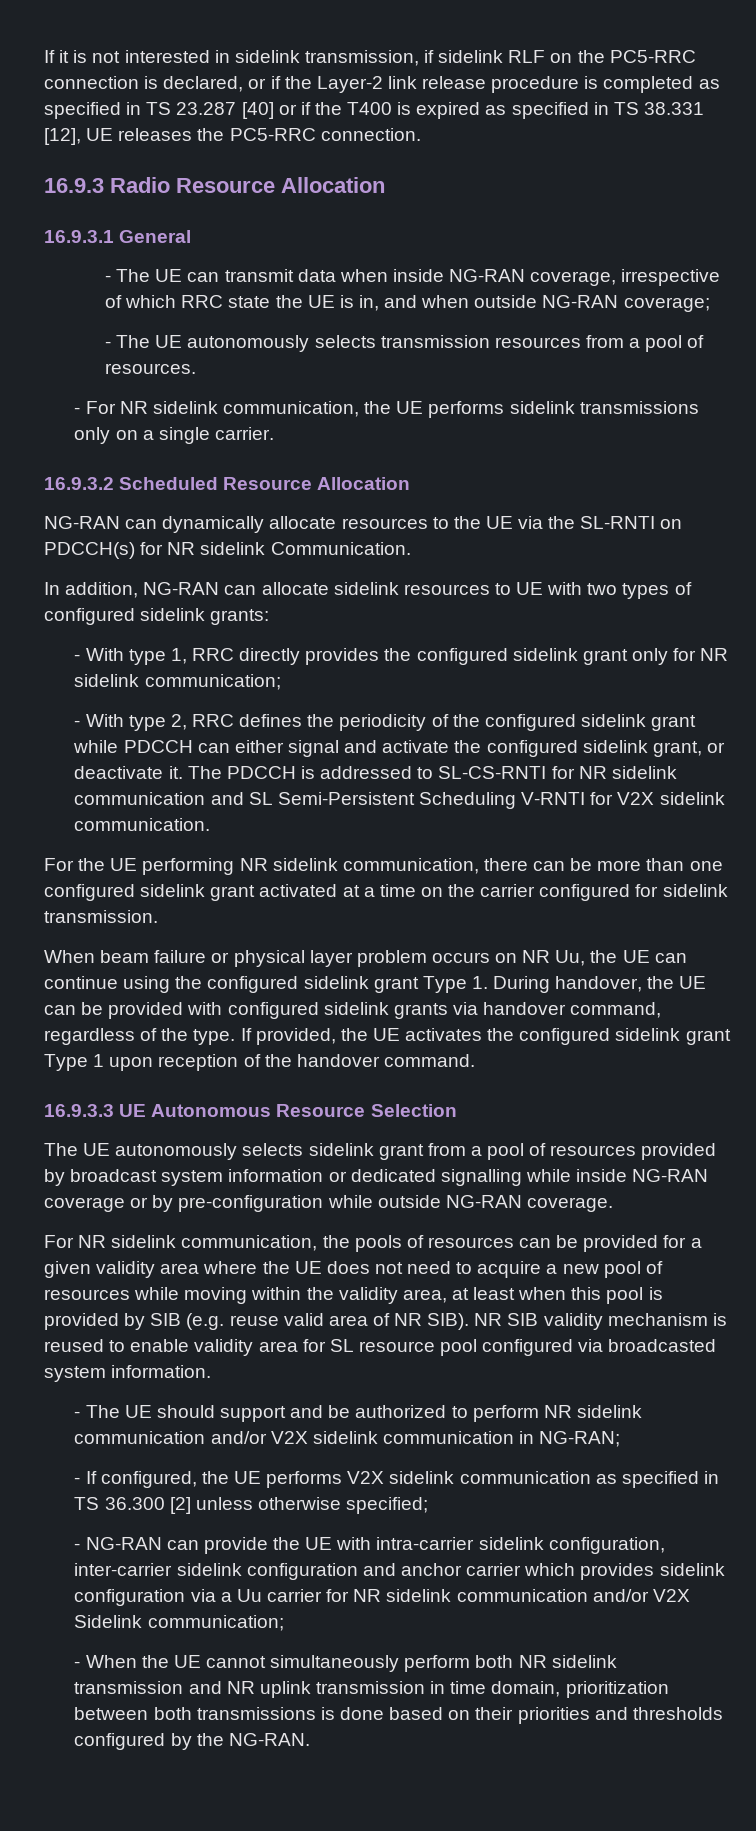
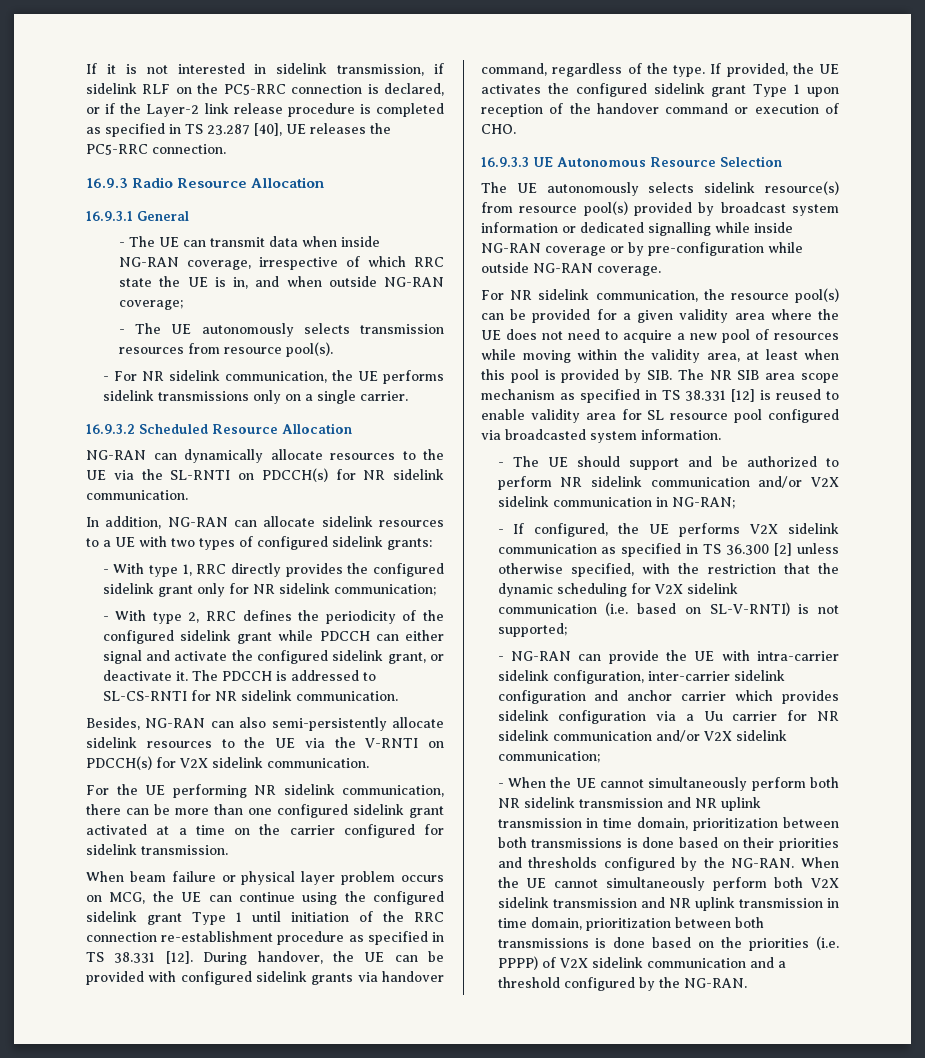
- If it is not interested in sidelink transmission, if sidelink RLF on the PC5-RRC connection is declared, or if the Layer-2 link release procedure is completed as specified in TS 23.287 [40] or if the T400 is expired as specified in TS 38.331 [12], UE releases the PC5-RRC connection.
+ If it is not interested in sidelink transmission, if sidelink RLF on the PC5-RRC connection is declared, or if the Layer-2 link release procedure is completed as specified in TS 23.287 [40], UE releases the PC5-RRC connection.
- - The UE autonomously selects transmission resources from a pool of resources.
+ - The UE autonomously selects transmission resources from resource pool(s).
- NG-RAN can dynamically allocate resources to the UE via the SL-RNTI on PDCCH(s) for NR sidelink Communication.
+ NG-RAN can dynamically allocate resources to the UE via the SL-RNTI on PDCCH(s) for NR sidelink communication.
- In addition, NG-RAN can allocate sidelink resources to UE with two types of configured sidelink grants:
+ In addition, NG-RAN can allocate sidelink resources to a UE with two types of configured sidelink grants:
- The PDCCH is addressed to SL-CS-RNTI for NR sidelink communication and SL Semi-Persistent Scheduling V-RNTI for V2X sidelink communication.
+ The PDCCH is addressed to SL-CS-RNTI for NR sidelink communication.
+ Besides, NG-RAN can also semi-persistently allocate sidelink resources to the UE via the V-RNTI on PDCCH(s) for V2X sidelink communication.
- When beam failure or physical layer problem occurs on NR Uu, the UE can continue using the configured sidelink grant Type 1. During handover, the UE can be provided with configured sidelink grants via handover command, regardless of the type.
+ When beam failure or physical layer problem occurs on MCG, the UE can continue using the configured sidelink grant Type 1 until initiation of the RRC connection re-establishment procedure as specified in TS 38.331 [12]. During handover, the UE can be provided with configured sidelink grants via handover command, regardless of the type.
- If provided, the UE activates the configured sidelink grant Type 1 upon reception of the handover command.
+ If provided, the UE activates the configured sidelink grant Type 1 upon reception of the handover command or execution of CHO.
- The UE autonomously selects sidelink grant from a pool of resources provided by broadcast system information or dedicated signalling while inside NG-RAN coverage or by pre-configuration while outside NG-RAN coverage.
+ The UE autonomously selects sidelink resource(s) from resource pool(s) provided by broadcast system information or dedicated signalling while inside NG-RAN coverage or by pre-configuration while outside NG-RAN coverage.
- For NR sidelink communication, the pools of resources can be provided for a given validity area where the UE does not need to acquire a new pool of resources while moving within the validity area, at least when this pool is provided by SIB (e.g. reuse valid area of NR SIB). NR SIB validity mechanism is reused to enable validity area for SL resource pool configured via broadcasted system information.
+ For NR sidelink communication, the resource pool(s) can be provided for a given validity area where the UE does not need to acquire a new pool of resources while moving within the validity area, at least when this pool is provided by SIB. The NR SIB area scope mechanism as specified in TS 38.331 [12] is reused to enable validity area for SL resource pool configured via broadcasted system information.
- - If configured, the UE performs V2X sidelink communication as specified in TS 36.300 [2] unless otherwise specified;
+ - If configured, the UE performs V2X sidelink communication as specified in TS 36.300 [2] unless otherwise specified, with the restriction that the dynamic scheduling for V2X sidelink communication (i.e. based on SL-V-RNTI) is not supported;
- - NG-RAN can provide the UE with intra-carrier sidelink configuration, inter-carrier sidelink configuration and anchor carrier which provides sidelink configuration via a Uu carrier for NR sidelink communication and/or V2X Sidelink communication;
+ - NG-RAN can provide the UE with intra-carrier sidelink configuration, inter-carrier sidelink configuration and anchor carrier which provides sidelink configuration via a Uu carrier for NR sidelink communication and/or V2X sidelink communication;
+ When the UE cannot simultaneously perform both V2X sidelink transmission and NR uplink transmission in time domain, prioritization between both transmissions is done based on the priorities (i.e. PPPP) of V2X sidelink communication and a threshold configured by the NG-RAN.

